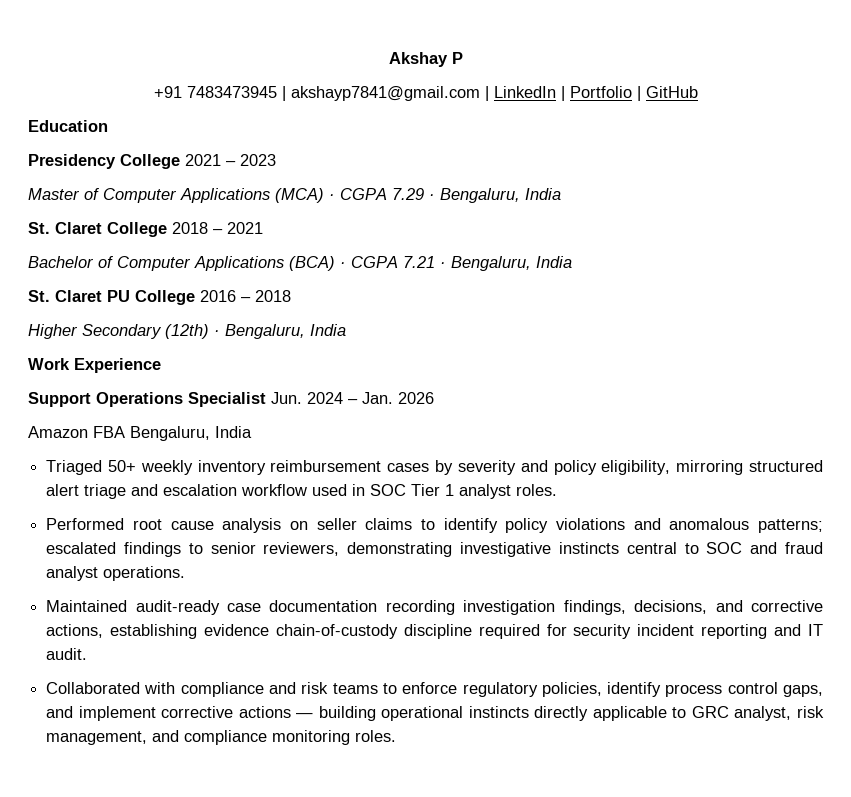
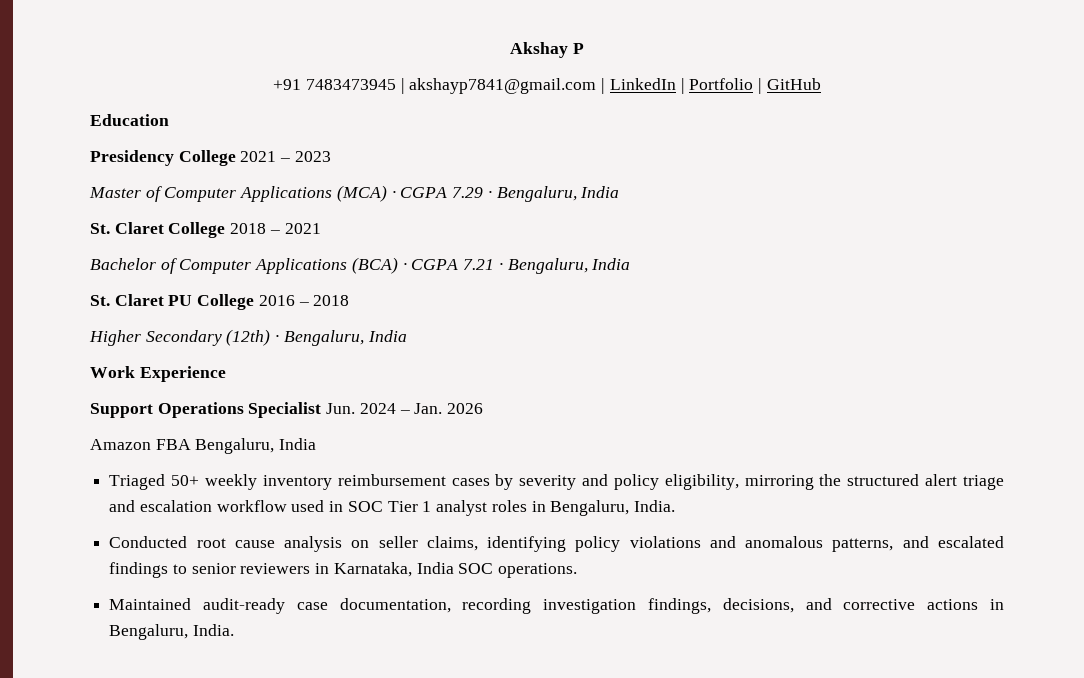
- Triaged 50+ weekly inventory reimbursement cases by severity and policy eligibility, mirroring structured alert triage and escalation workflow used in SOC Tier 1 analyst roles.
- Performed root cause analysis on seller claims to identify policy violations and anomalous patterns; escalated findings to senior reviewers, demonstrating investigative instincts central to SOC and fraud analyst operations.
+ Triaged 50+ weekly inventory reimbursement cases by severity and policy eligibility, mirroring the structured alert triage and escalation workflow used in SOC Tier 1 analyst roles in Bengaluru, India.
+ Conducted root cause analysis on seller claims, identifying policy violations and anomalous patterns, and escalated findings to senior reviewers in Karnataka, India SOC operations.
- Maintained audit-ready case documentation recording investigation findings, decisions, and corrective actions, establishing evidence chain-of-custody discipline required for security incident reporting and IT audit.
- Collaborated with compliance and risk teams to enforce regulatory policies, identify process control gaps, and implement corrective actions — building operational instincts directly applicable to GRC analyst, risk management, and compliance monitoring roles.
+ Maintained audit-ready case documentation, recording investigation findings, decisions, and corrective actions in Bengaluru, India.

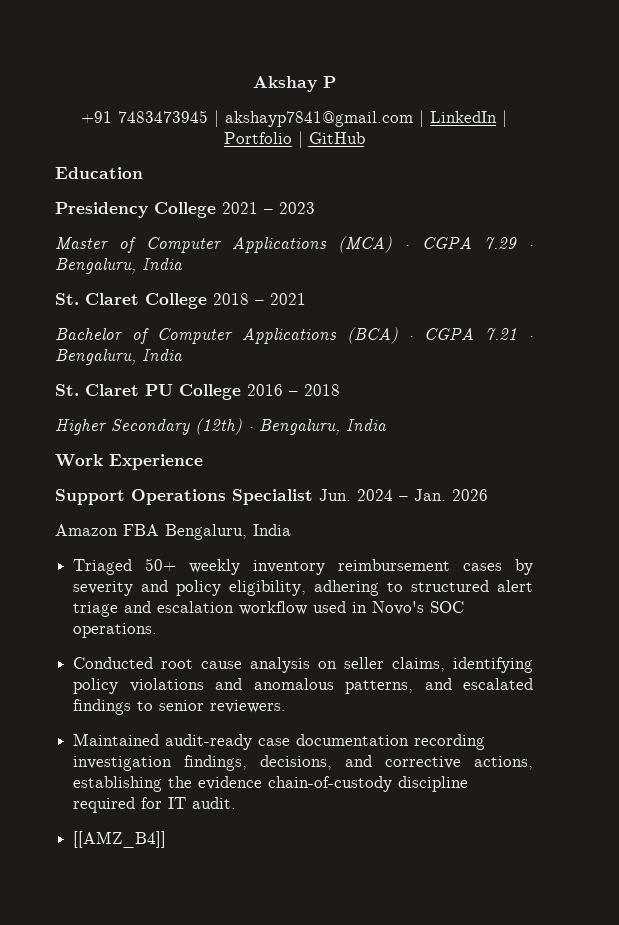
- Triaged 50+ weekly inventory reimbursement cases by severity and policy eligibility, mirroring the structured alert triage and escalation workflow used in SOC Tier 1 analyst roles in Bengaluru, India.
+ Triaged 50+ weekly inventory reimbursement cases by severity and policy eligibility, adhering to structured alert triage and escalation workflow used in Novo's SOC operations.
- Conducted root cause analysis on seller claims, identifying policy violations and anomalous patterns, and escalated findings to senior reviewers in Karnataka, India SOC operations.
+ Conducted root cause analysis on seller claims, identifying policy violations and anomalous patterns, and escalated findings to senior reviewers.
- Maintained audit-ready case documentation, recording investigation findings, decisions, and corrective actions in Bengaluru, India.
+ Maintained audit-ready case documentation recording investigation findings, decisions, and corrective actions, establishing the evidence chain-of-custody discipline required for IT audit.
+ [[AMZ_B4]]

